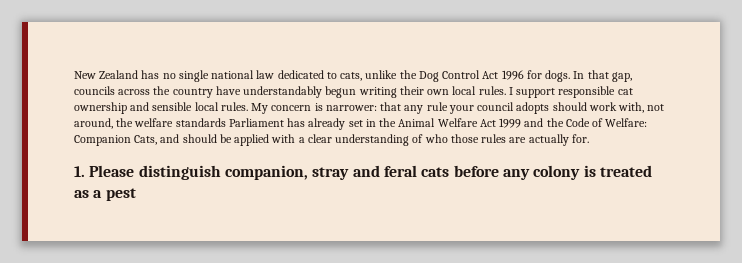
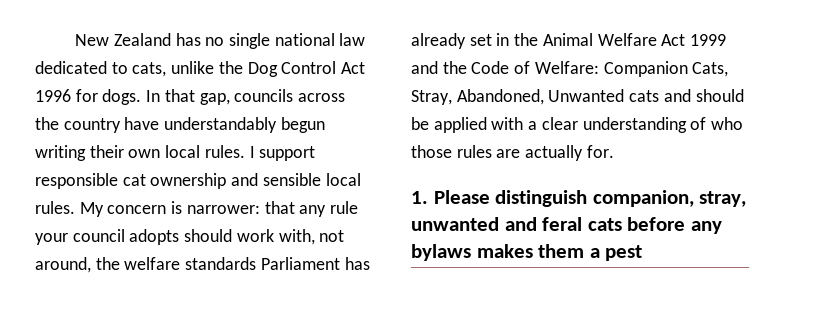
- My concern is narrower: that any rule your council adopts should work with, not around, the welfare standards Parliament has already set in the Animal Welfare Act 1999 and the Code of Welfare: Companion Cats, and should be applied with a clear understanding of who those rules are actually for.
+ My concern is narrower: that any rule your council adopts should work with, not around, the welfare standards Parliament has already set in the Animal Welfare Act 1999 and the Code of Welfare: Companion Cats, Stray, Abandoned, Unwanted cats and should be applied with a clear understanding of who those rules are actually for.
- 1. Please distinguish companion, stray and feral cats before any colony is treated as a pest
+ 1. Please distinguish companion, stray, unwanted and feral cats before any bylaws makes them a pest

